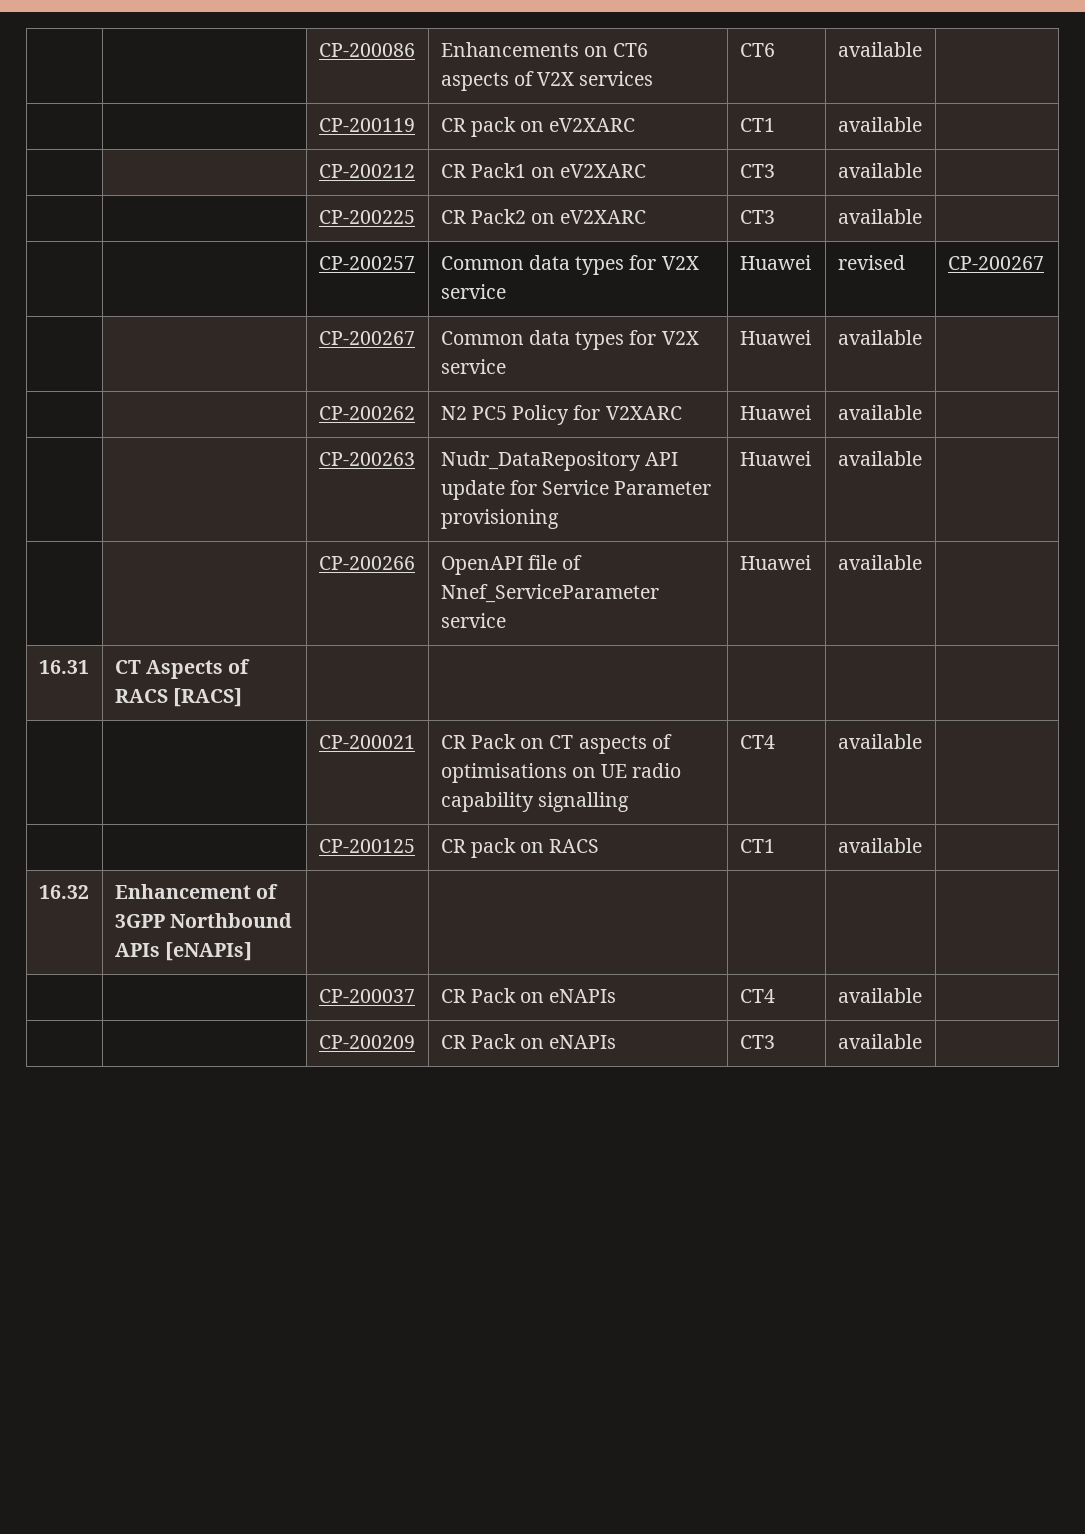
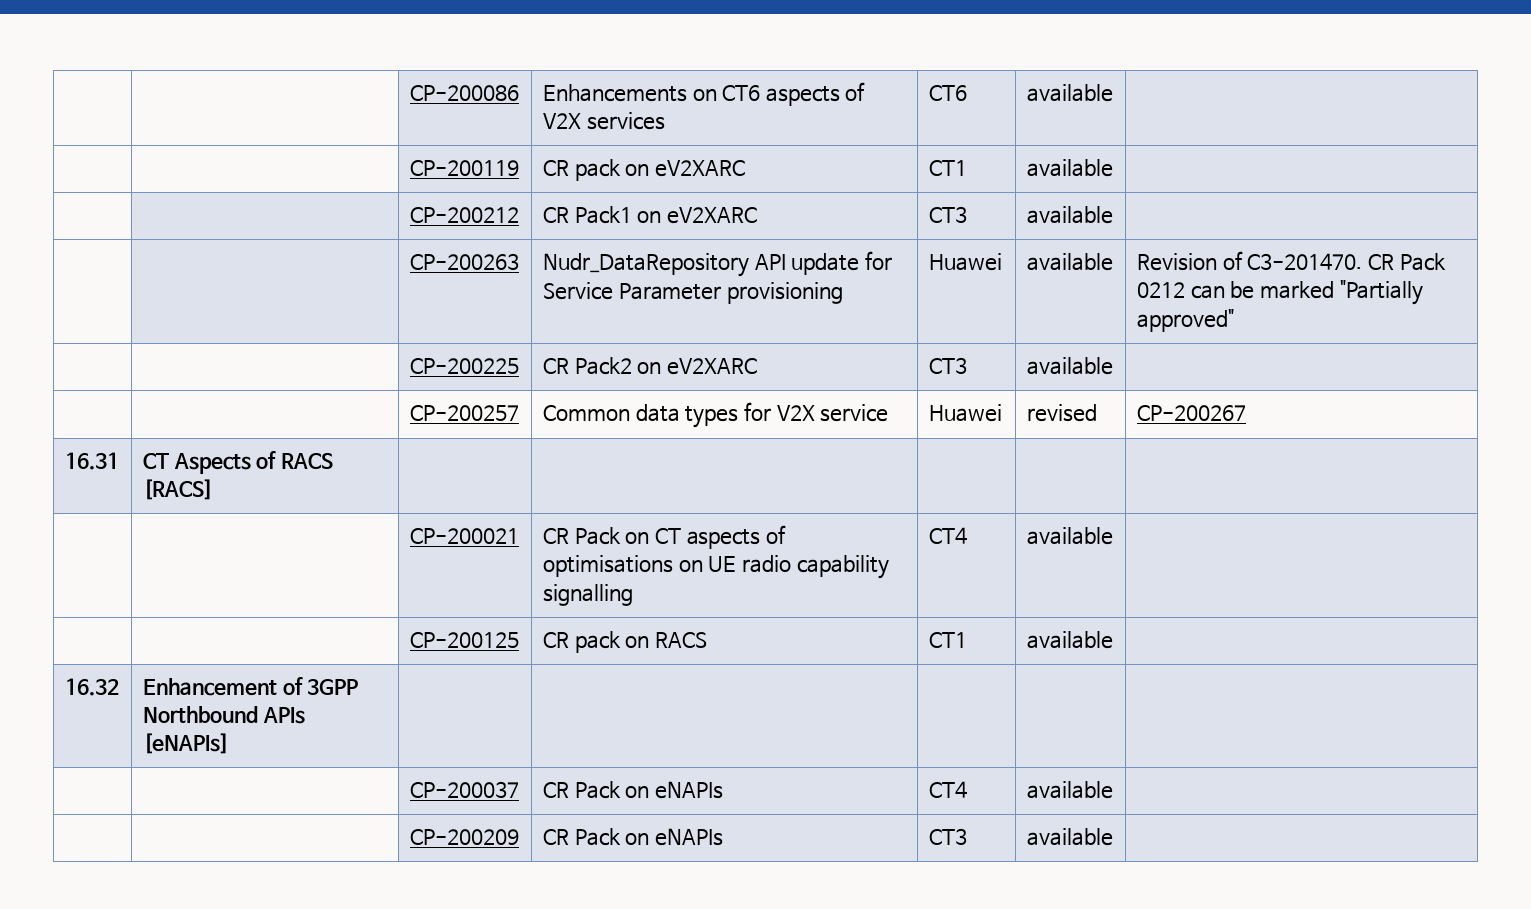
+ | | CP-200263 | Nudr_DataRepository API update for Service Parameter provisioning | Huawei | available | Revision of C3-201470. CR Pack 0212 can be marked "Partially approved"
- | | CP-200267 | Common data types for V2X service | Huawei | available |
- | | CP-200262 | N2 PC5 Policy for V2XARC | Huawei | available |
- | | CP-200263 | Nudr_DataRepository API update for Service Parameter provisioning | Huawei | available |
- | | CP-200266 | OpenAPI file of Nnef_ServiceParameter service | Huawei | available |

